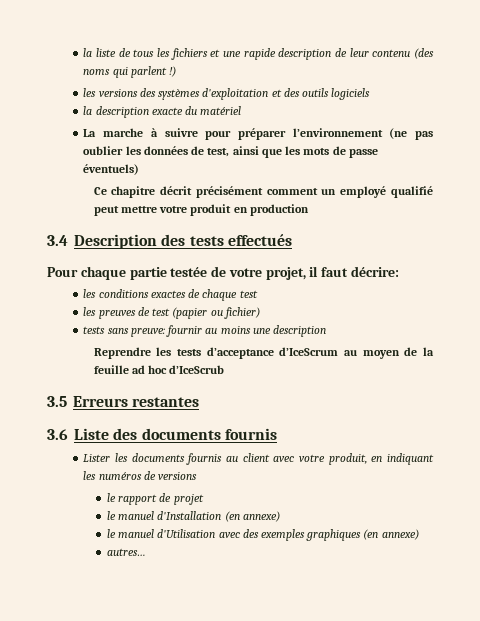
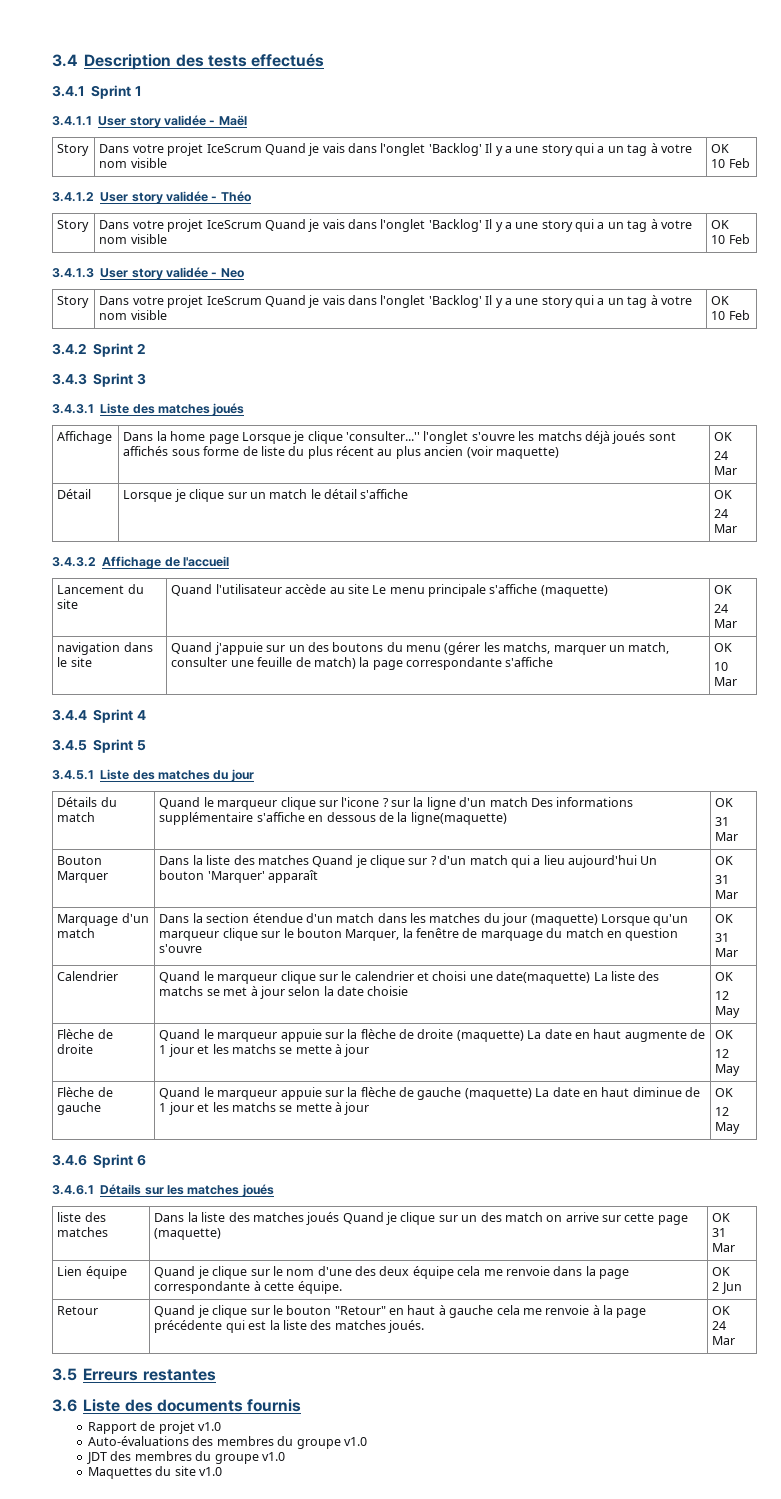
- la liste de tous les fichiers et une rapide description de leur contenu (des noms qui parlent !)
- les versions des systèmes d'exploitation et des outils logiciels
- la description exacte du matériel
- La marche à suivre pour préparer l’environnement (ne pas oublier les données de test, ainsi que les mots de passe éventuels)
- Ce chapitre décrit précisément comment un employé qualifié peut mettre votre produit en production
- Pour chaque partie testée de votre projet, il faut décrire:
- les conditions exactes de chaque test
- les preuves de test (papier ou fichier)
- tests sans preuve: fournir au moins une description
- Reprendre les tests d’acceptance d’IceScrum au moyen de la feuille ad hoc d’IceScrub
+ 3.4.1 Sprint 1
+ 3.4.1.1 User story validée - Maël
+ Story | Dans votre projet IceScrum Quand je vais dans l'onglet 'Backlog' Il y a une story qui a un tag à votre nom visible | OK
+ 10 Feb
+ 3.4.1.2 User story validée - Théo
+ Story | Dans votre projet IceScrum Quand je vais dans l'onglet 'Backlog' Il y a une story qui a un tag à votre nom visible | OK
+ 10 Feb
+ 3.4.1.3 User story validée - Neo
+ Story | Dans votre projet IceScrum Quand je vais dans l'onglet 'Backlog' Il y a une story qui a un tag à votre nom visible | OK
+ 10 Feb
+ 3.4.2 Sprint 2
+ 3.4.3 Sprint 3
+ 3.4.3.1 Liste des matches joués
+ Affichage | Dans la home page Lorsque je clique 'consulter...'' l'onglet s'ouvre les matchs déjà joués sont affichés sous forme de liste du plus récent au plus ancien (voir maquette) | OK
+ 24 Mar
+ Détail | Lorsque je clique sur un match le détail s'affiche | OK
+ 24 Mar
+ 3.4.3.2 Affichage de l'accueil
+ Lancement du site | Quand l'utilisateur accède au site Le menu principale s'affiche (maquette) | OK
+ 24 Mar
+ navigation dans le site | Quand j'appuie sur un des boutons du menu (gérer les matchs, marquer un match, consulter une feuille de match) la page correspondante s'affiche | OK
+ 10 Mar
+ 3.4.4 Sprint 4
+ 3.4.5 Sprint 5
+ 3.4.5.1 Liste des matches du jour
+ Détails du match | Quand le marqueur clique sur l'icone ? sur la ligne d'un match Des informations supplémentaire s'affiche en dessous de la ligne(maquette) | OK
+ 31 Mar
+ Bouton Marquer | Dans la liste des matches Quand je clique sur ? d'un match qui a lieu aujourd'hui Un bouton 'Marquer' apparaît | OK
+ 31 Mar
+ Marquage d'un match | Dans la section étendue d'un match dans les matches du jour (maquette) Lorsque qu'un marqueur clique sur le bouton Marquer, la fenêtre de marquage du match en question s'ouvre | OK
+ 31 Mar
+ Calendrier | Quand le marqueur clique sur le calendrier et choisi une date(maquette) La liste des matchs se met à jour selon la date choisie | OK
+ 12 May
+ Flèche de droite | Quand le marqueur appuie sur la flèche de droite (maquette) La date en haut augmente de 1 jour et les matchs se mette à jour | OK
+ 12 May
+ Flèche de gauche | Quand le marqueur appuie sur la flèche de gauche (maquette) La date en haut diminue de 1 jour et les matchs se mette à jour | OK
+ 12 May
+ 3.4.6 Sprint 6
+ 3.4.6.1 Détails sur les matches joués
+ liste des matches | Dans la liste des matches joués Quand je clique sur un des match on arrive sur cette page (maquette) | OK
+ 31 Mar
+ Lien équipe | Quand je clique sur le nom d'une des deux équipe cela me renvoie dans la page correspondante à cette équipe. | OK
+ 2 Jun
+ Retour | Quand je clique sur le bouton "Retour" en haut à gauche cela me renvoie à la page précédente qui est la liste des matches joués. | OK
+ 24 Mar
- Lister les documents fournis au client avec votre produit, en indiquant les numéros de versions
- le rapport de projet
- le manuel d'Installation (en annexe)
- le manuel d'Utilisation avec des exemples graphiques (en annexe)
- autres…
+ Rapport de projet v1.0
+ Auto-évaluations des membres du groupe v1.0
+ JDT des membres du groupe v1.0
+ Maquettes du site v1.0

